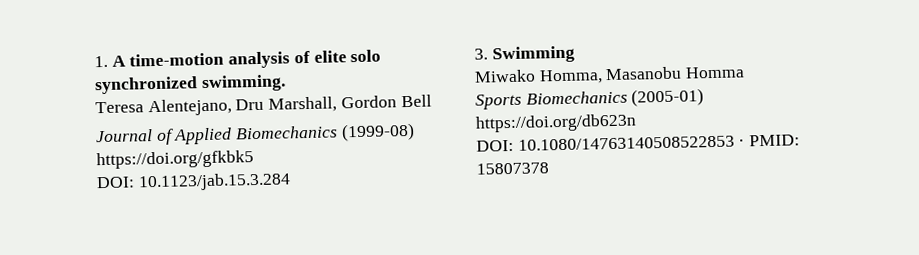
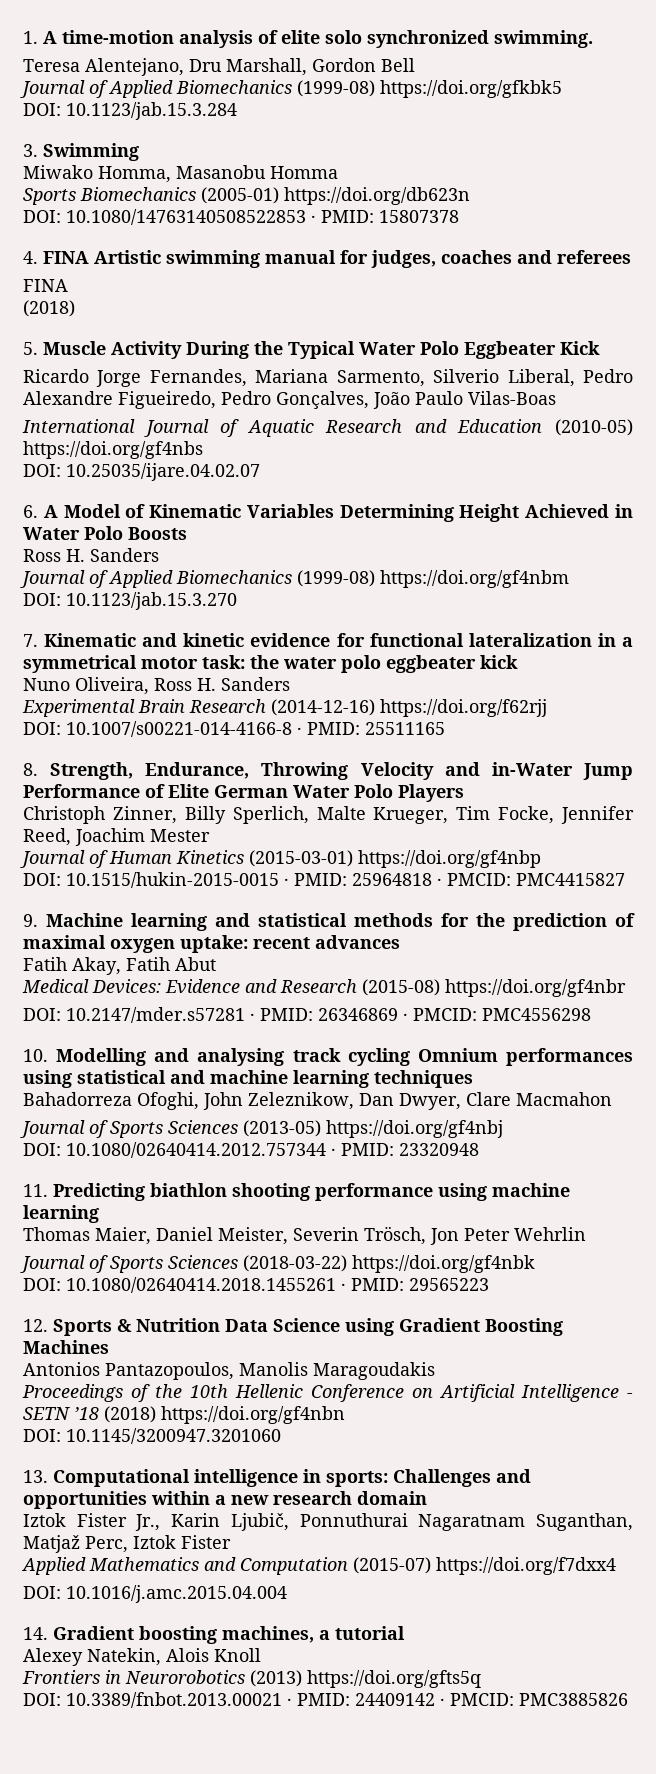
+ 4. FINA Artistic swimming manual for judges, coaches and referees
+ FINA
+ (2018)
+ 5. Muscle Activity During the Typical Water Polo Eggbeater Kick
+ Ricardo Jorge Fernandes, Mariana Sarmento, Silverio Liberal, Pedro Alexandre Figueiredo, Pedro Gonçalves, João Paulo Vilas-Boas
+ International Journal of Aquatic Research and Education (2010-05) https://doi.org/gf4nbs
+ DOI: 10.25035/ijare.04.02.07
+ 6. A Model of Kinematic Variables Determining Height Achieved in Water Polo Boosts
+ Ross H. Sanders
+ Journal of Applied Biomechanics (1999-08) https://doi.org/gf4nbm
+ DOI: 10.1123/jab.15.3.270
+ 7. Kinematic and kinetic evidence for functional lateralization in a symmetrical motor task: the water polo eggbeater kick
+ Nuno Oliveira, Ross H. Sanders
+ Experimental Brain Research (2014-12-16) https://doi.org/f62rjj
+ DOI: 10.1007/s00221-014-4166-8 · PMID: 25511165
+ 8. Strength, Endurance, Throwing Velocity and in-Water Jump Performance of Elite German Water Polo Players
+ Christoph Zinner, Billy Sperlich, Malte Krueger, Tim Focke, Jennifer Reed, Joachim Mester
+ Journal of Human Kinetics (2015-03-01) https://doi.org/gf4nbp
+ DOI: 10.1515/hukin-2015-0015 · PMID: 25964818 · PMCID: PMC4415827
+ 9. Machine learning and statistical methods for the prediction of maximal oxygen uptake: recent advances
+ Fatih Akay, Fatih Abut
+ Medical Devices: Evidence and Research (2015-08) https://doi.org/gf4nbr
+ DOI: 10.2147/mder.s57281 · PMID: 26346869 · PMCID: PMC4556298
+ 10. Modelling and analysing track cycling Omnium performances using statistical and machine learning techniques
+ Bahadorreza Ofoghi, John Zeleznikow, Dan Dwyer, Clare Macmahon
+ Journal of Sports Sciences (2013-05) https://doi.org/gf4nbj
+ DOI: 10.1080/02640414.2012.757344 · PMID: 23320948
+ 11. Predicting biathlon shooting performance using machine learning
+ Thomas Maier, Daniel Meister, Severin Trösch, Jon Peter Wehrlin
+ Journal of Sports Sciences (2018-03-22) https://doi.org/gf4nbk
+ DOI: 10.1080/02640414.2018.1455261 · PMID: 29565223
+ 12. Sports & Nutrition Data Science using Gradient Boosting Machines
+ Antonios Pantazopoulos, Manolis Maragoudakis
+ Proceedings of the 10th Hellenic Conference on Artificial Intelligence - SETN ’18 (2018) https://doi.org/gf4nbn
+ DOI: 10.1145/3200947.3201060
+ 13. Computational intelligence in sports: Challenges and opportunities within a new research domain
+ Iztok Fister Jr., Karin Ljubič, Ponnuthurai Nagaratnam Suganthan, Matjaž Perc, Iztok Fister
+ Applied Mathematics and Computation (2015-07) https://doi.org/f7dxx4
+ DOI: 10.1016/j.amc.2015.04.004
+ 14. Gradient boosting machines, a tutorial
+ Alexey Natekin, Alois Knoll
+ Frontiers in Neurorobotics (2013) https://doi.org/gfts5q
+ DOI: 10.3389/fnbot.2013.00021 · PMID: 24409142 · PMCID: PMC3885826

